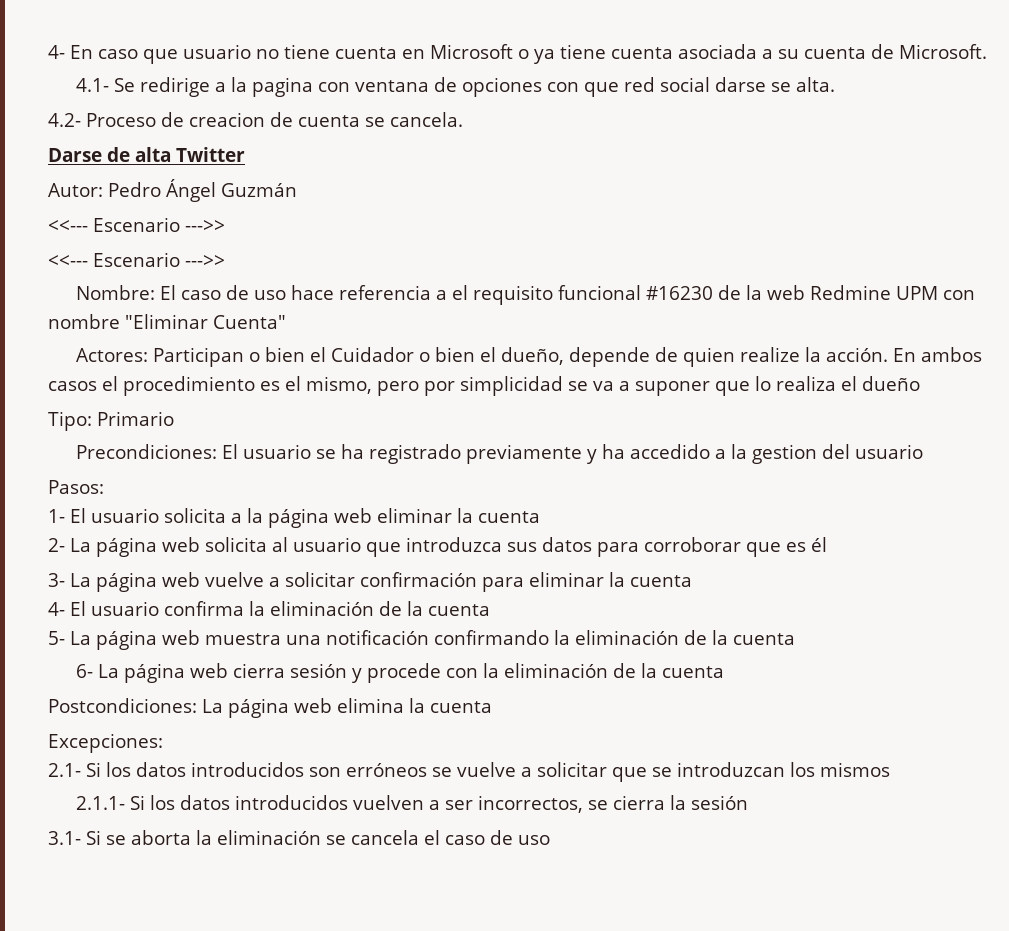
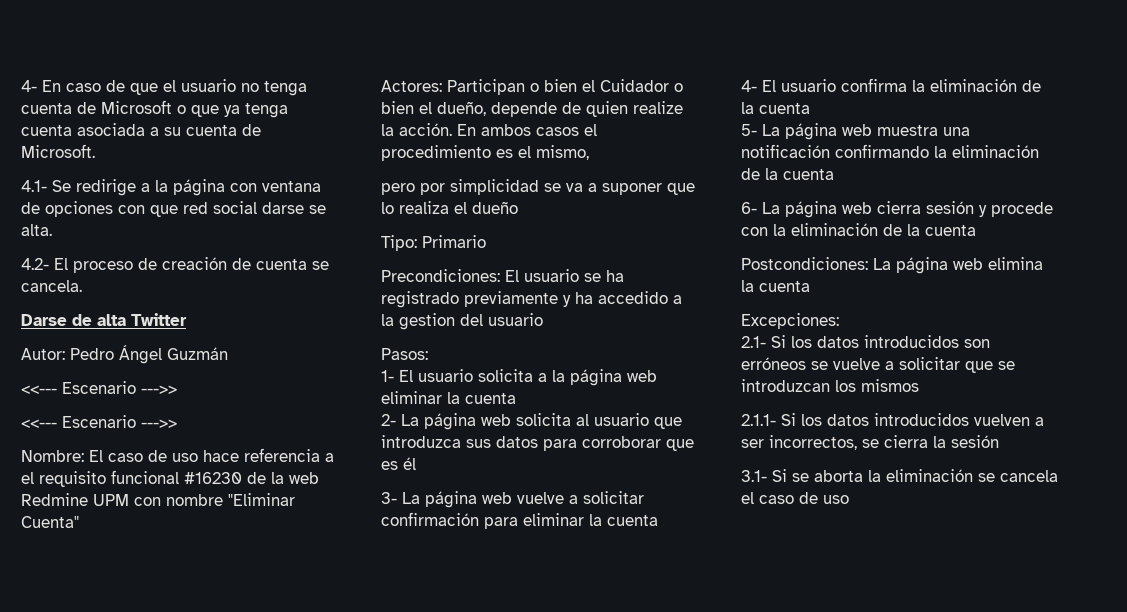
- 4- En caso que usuario no tiene cuenta en Microsoft o ya tiene cuenta asociada a su cuenta de Microsoft.
+ 4- En caso de que el usuario no tenga cuenta de Microsoft o que ya tenga cuenta asociada a su cuenta de Microsoft.
- 4.1- Se redirige a la pagina con ventana de opciones con que red social darse se alta.
+ 4.1- Se redirige a la página con ventana de opciones con que red social darse se alta.
- 4.2- Proceso de creacion de cuenta se cancela.
+ 4.2- El proceso de creación de cuenta se cancela.
- En ambos casos el procedimiento es el mismo, pero por simplicidad se va a suponer que lo realiza el dueño
+ En ambos casos el procedimiento es el mismo,
+ pero por simplicidad se va a suponer que lo realiza el dueño

